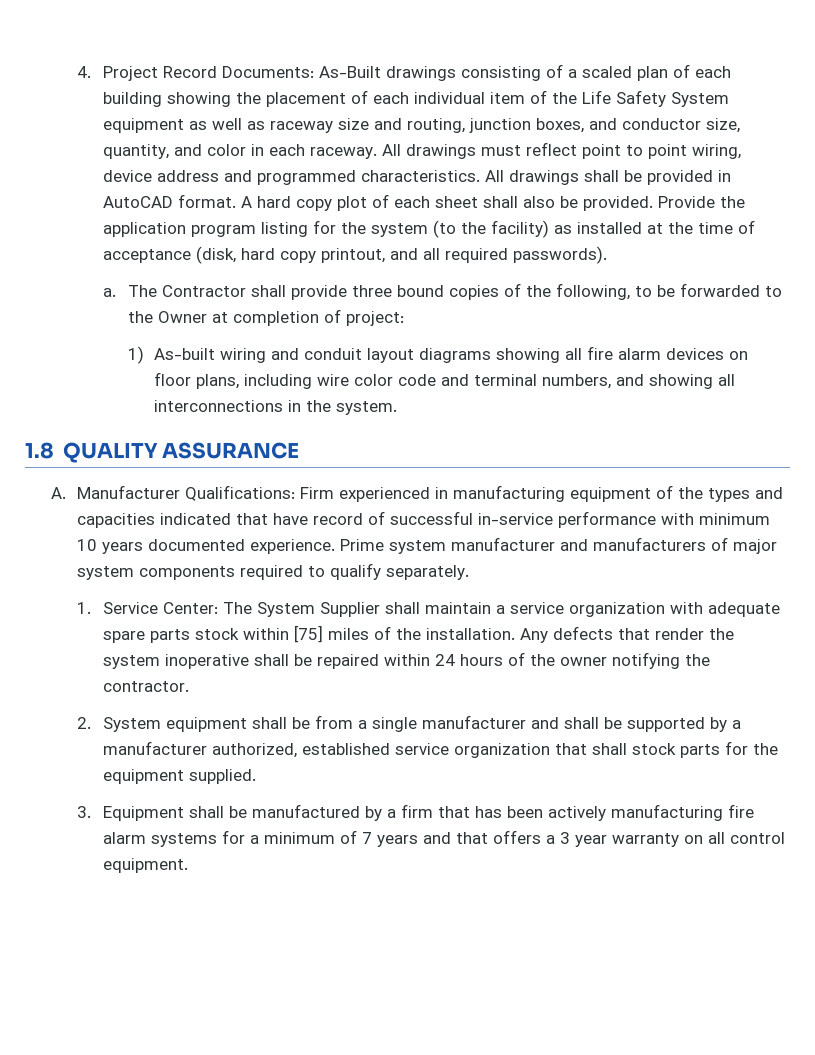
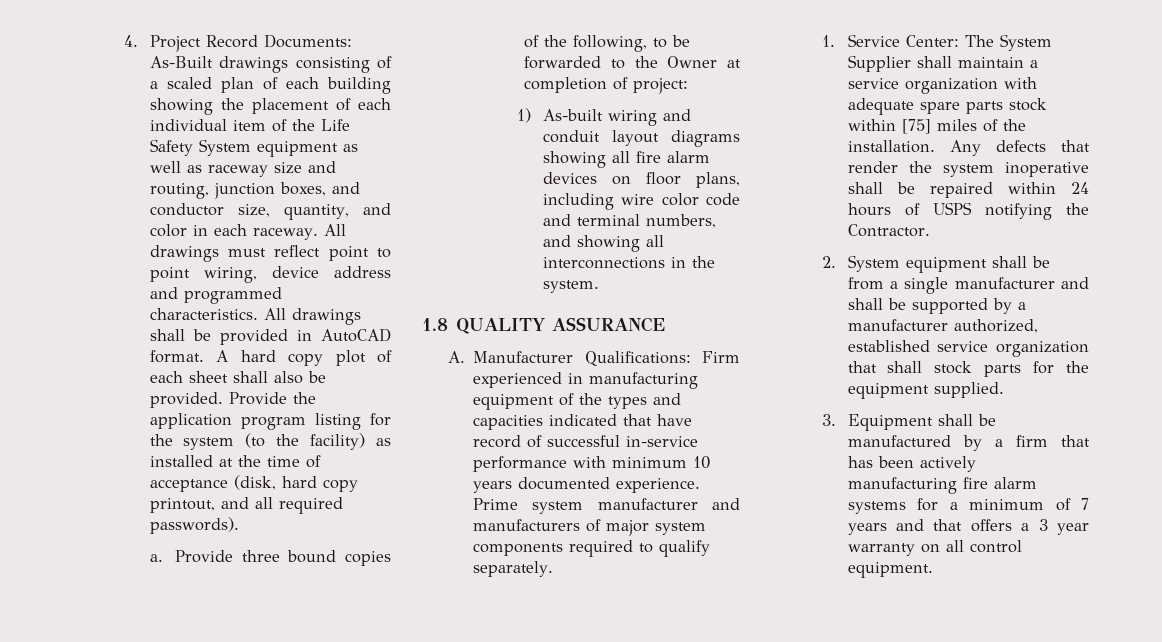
- The Contractor shall provide three bound copies of the following, to be forwarded to the Owner at completion of project:
+ Provide three bound copies of the following, to be forwarded to the Owner at completion of project:
- Any defects that render the system inoperative shall be repaired within 24 hours of the owner notifying the contractor.
+ Any defects that render the system inoperative shall be repaired within 24 hours of USPS notifying the Contractor.

